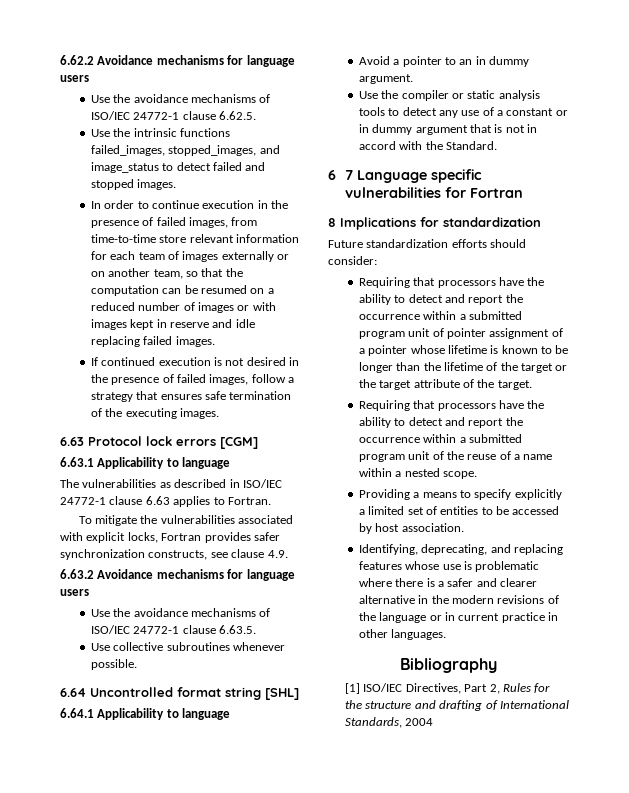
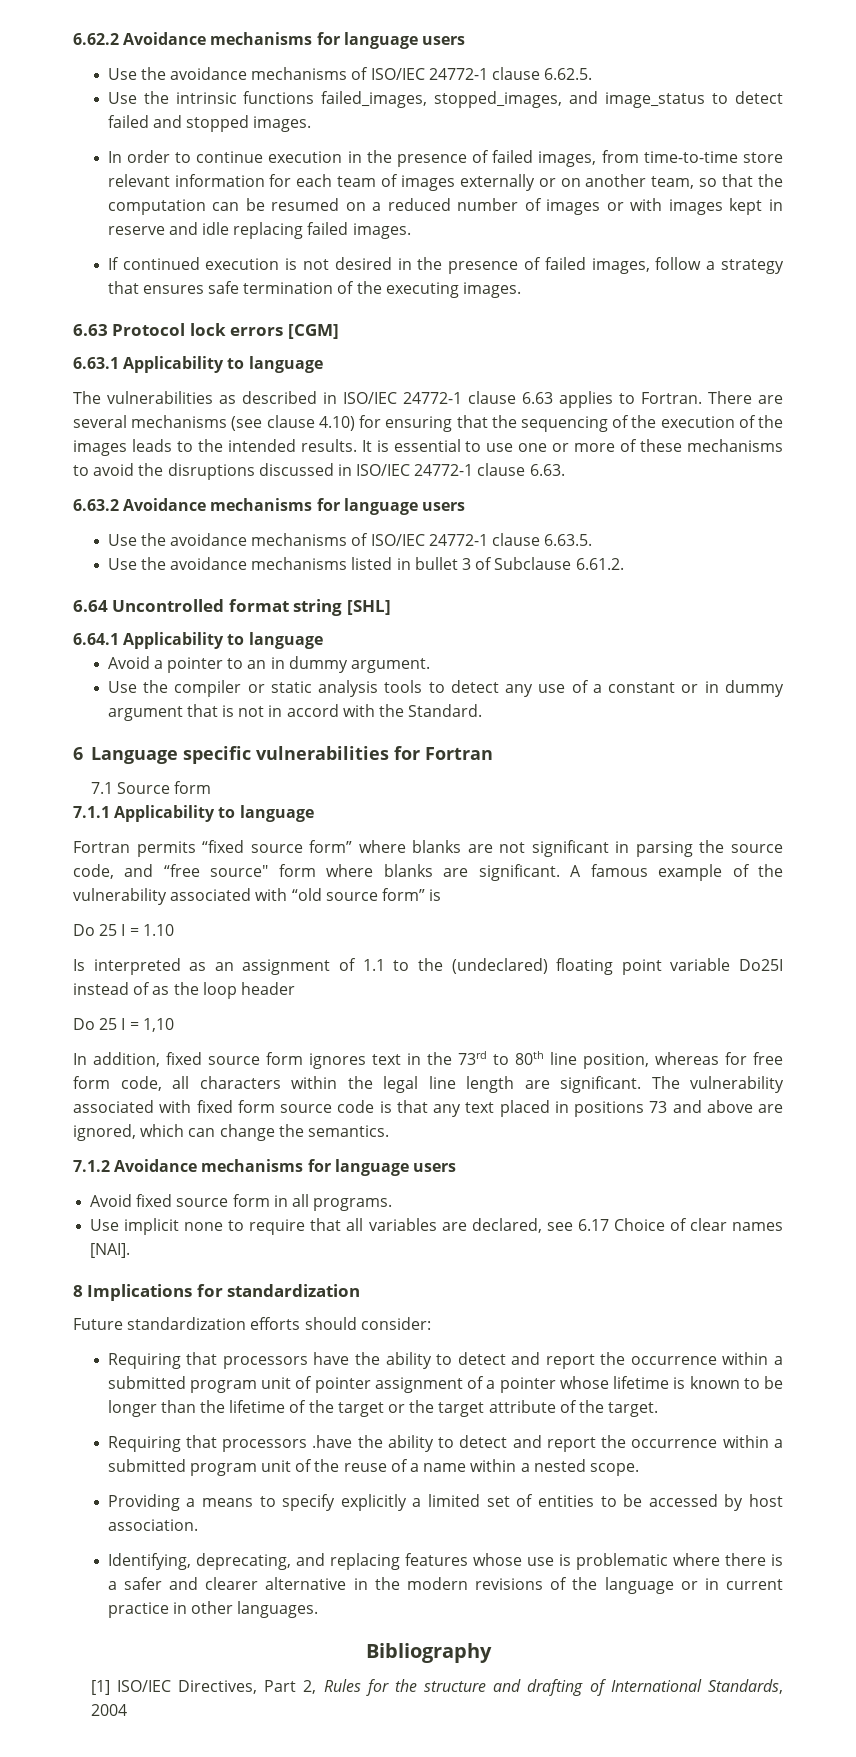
- The vulnerabilities as described in ISO/IEC 24772-1 clause 6.63 applies to Fortran.
- To mitigate the vulnerabilities associated with explicit locks, Fortran provides safer synchronization constructs, see clause 4.9.
+ The vulnerabilities as described in ISO/IEC 24772-1 clause 6.63 applies to Fortran. There are several mechanisms (see clause 4.10) for ensuring that the sequencing of the execution of the images leads to the intended results. It is essential to use one or more of these mechanisms to avoid the disruptions discussed in ISO/IEC 24772-1 clause 6.63.
- Use collective subroutines whenever possible.
+ Use the avoidance mechanisms listed in bullet 3 of Subclause 6.61.2.
- 6 7 Language specific vulnerabilities for Fortran
+ 6 Language specific vulnerabilities for Fortran
+ 7.1 Source form
+ 7.1.1 Applicability to language
+ Fortran permits “fixed source form” where blanks are not significant in parsing the source code, and “free source" form where blanks are significant. A famous example of the vulnerability associated with “old source form” is
+ Do 25 I = 1.10
+ Is interpreted as an assignment of 1.1 to the (undeclared) floating point variable Do25I instead of as the loop header
+ Do 25 I = 1,10
+ In addition, fixed source form ignores text in the 73rd to 80th line position, whereas for free form code, all characters within the legal line length are significant. The vulnerability associated with fixed form source code is that any text placed in positions 73 and above are ignored, which can change the semantics.
+ 7.1.2 Avoidance mechanisms for language users
+ Avoid fixed source form in all programs.
+ Use implicit none to require that all variables are declared, see 6.17 Choice of clear names [NAI].
- Requiring that processors have the ability to detect and report the occurrence within a submitted program unit of the reuse of a name within a nested scope.
+ Requiring that processors .have the ability to detect and report the occurrence within a submitted program unit of the reuse of a name within a nested scope.

